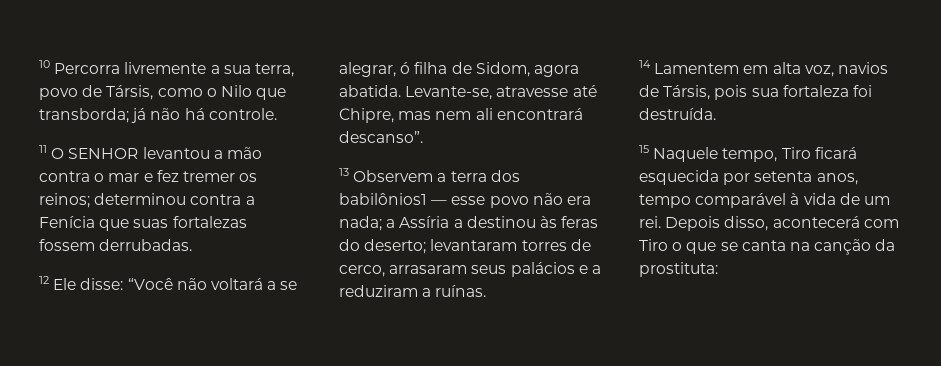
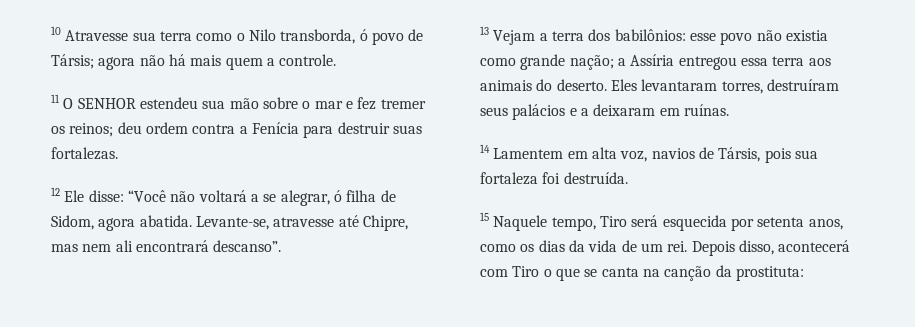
- 10 Percorra livremente a sua terra, povo de Társis, como o Nilo que transborda; já não há controle.
+ 10 Atravesse sua terra como o Nilo transborda, ó povo de Társis; agora não há mais quem a controle.
- 11 O SENHOR levantou a mão contra o mar e fez tremer os reinos; determinou contra a Fenícia que suas fortalezas fossem derrubadas.
+ 11 O SENHOR estendeu sua mão sobre o mar e fez tremer os reinos; deu ordem contra a Fenícia para destruir suas fortalezas.
- 13 Observem a terra dos babilônios1 — esse povo não era nada; a Assíria a destinou às feras do deserto; levantaram torres de cerco, arrasaram seus palácios e a reduziram a ruínas.
+ 13 Vejam a terra dos babilônios: esse povo não existia como grande nação; a Assíria entregou essa terra aos animais do deserto. Eles levantaram torres, destruíram seus palácios e a deixaram em ruínas.
- 15 Naquele tempo, Tiro ficará esquecida por setenta anos, tempo comparável à vida de um rei.
+ 15 Naquele tempo, Tiro será esquecida por setenta anos, como os dias da vida de um rei.

